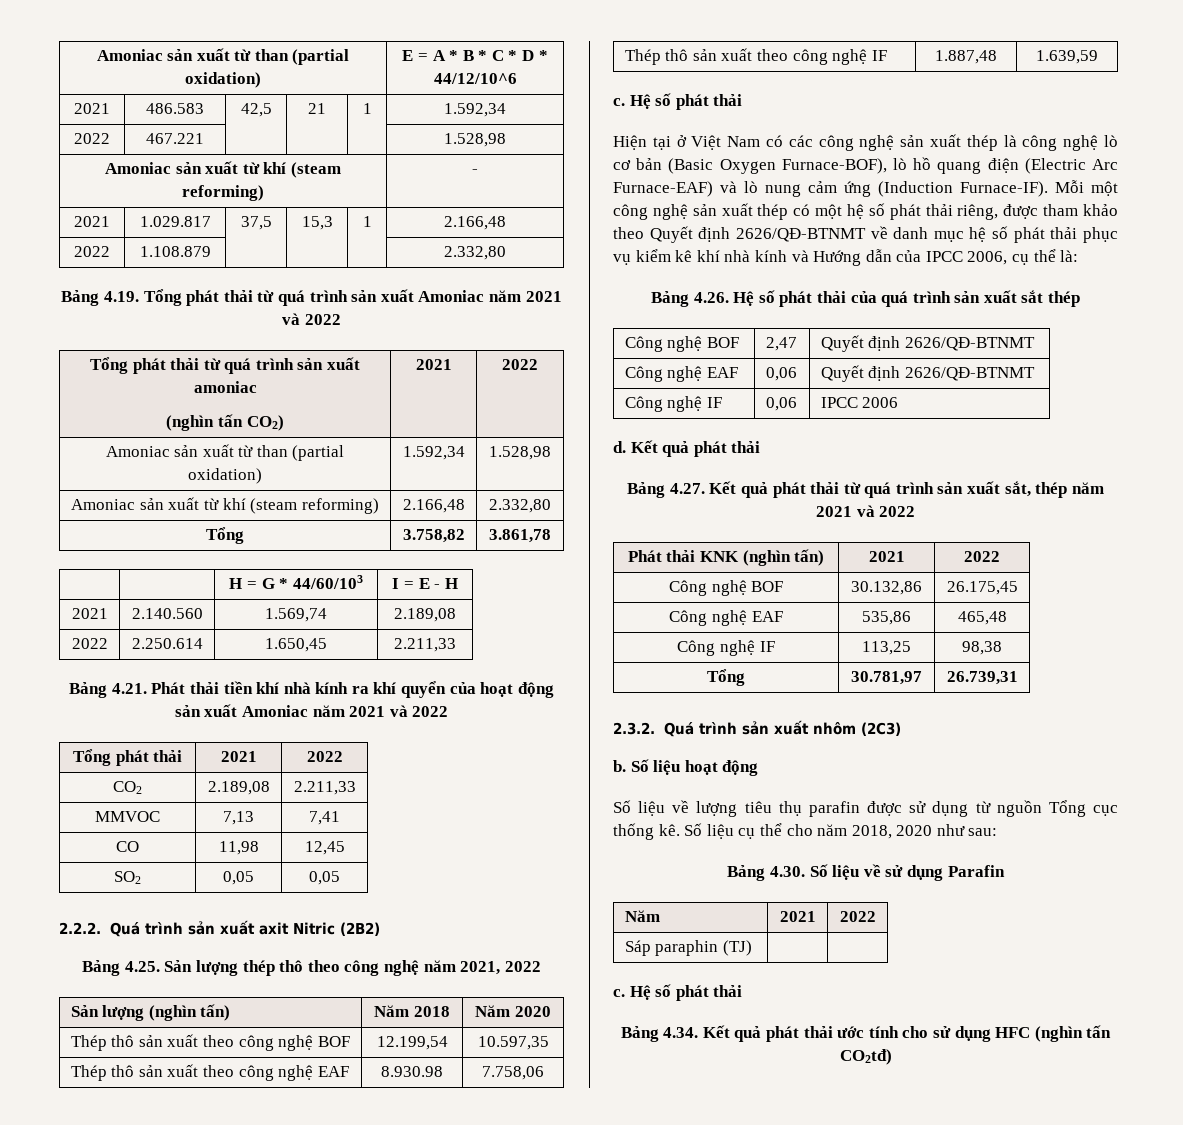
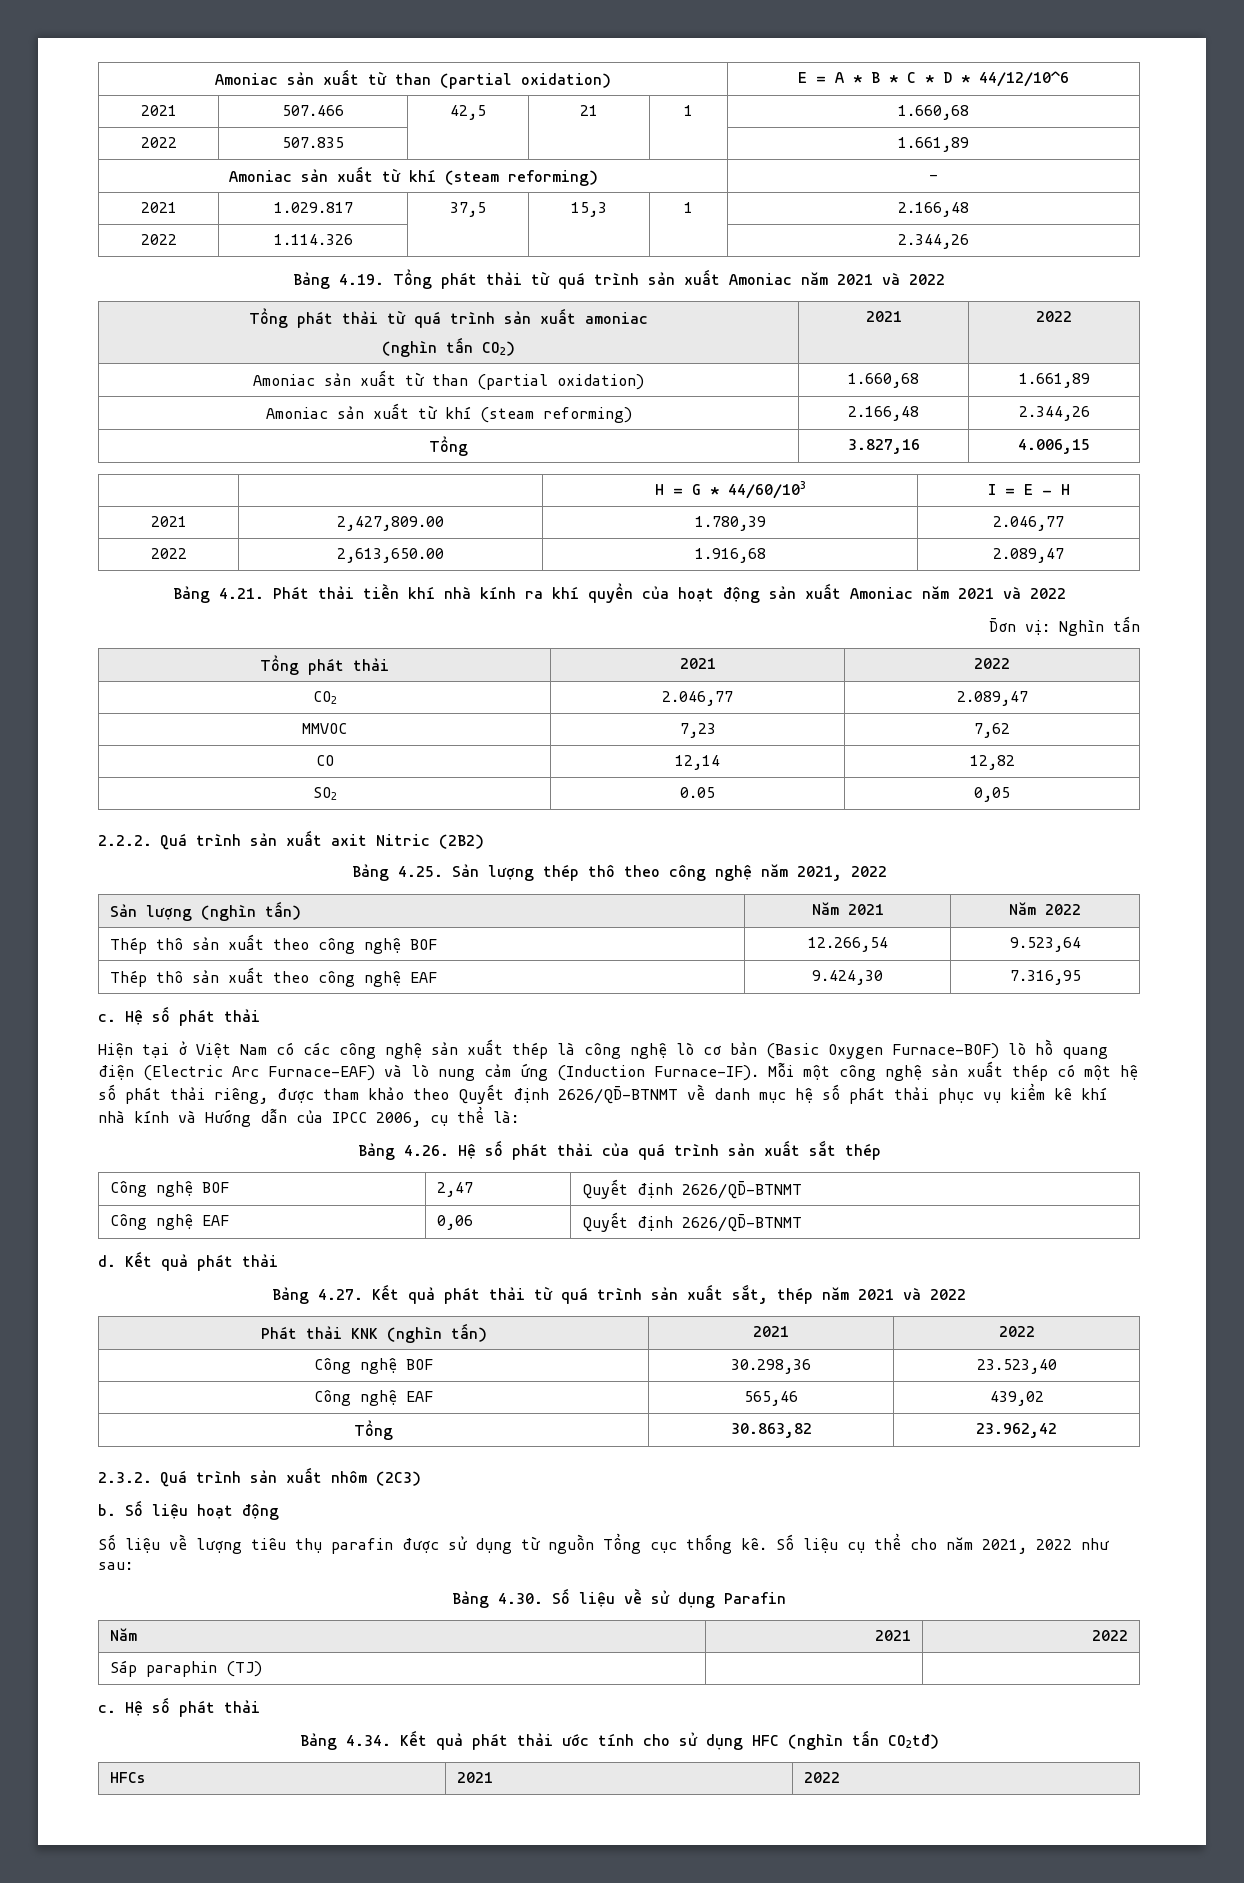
- 2021 | 486.583 | 42,5 | 21 | 1 | 1.592,34
- 2022 | 467.221 | | | | 1.528,98
+ 2021 | 507.466 | 42,5 | 21 | 1 | 1.660,68
+ 2022 | 507.835 | | | | 1.661,89
- 2022 | 1.108.879 | | | | 2.332,80
+ 2022 | 1.114.326 | | | | 2.344,26
- Amoniac sản xuất từ than (partial oxidation) | 1.592,34 | 1.528,98
+ Amoniac sản xuất từ than (partial oxidation) | 1.660,68 | 1.661,89
- Amoniac sản xuất từ khí (steam reforming) | 2.166,48 | 2.332,80
- Tổng | 3.758,82 | 3.861,78
+ Amoniac sản xuất từ khí (steam reforming) | 2.166,48 | 2.344,26
+ Tổng | 3.827,16 | 4.006,15
- 2021 | 2.140.560 | 1.569,74 | 2.189,08
- 2022 | 2.250.614 | 1.650,45 | 2.211,33
+ 2021 | 2,427,809.00 | 1.780,39 | 2.046,77
+ 2022 | 2,613,650.00 | 1.916,68 | 2.089,47
+ Đơn vị: Nghìn tấn
- CO2 | 2.189,08 | 2.211,33
+ CO2 | 2.046,77 | 2.089,47
- MMVOC | 7,13 | 7,41
+ MMVOC | 7,23 | 7,62
- CO | 11,98 | 12,45
+ CO | 12,14 | 12,82
- SO2 | 0,05 | 0,05
+ SO2 | 0.05 | 0,05
- Sản lượng (nghìn tấn) | Năm 2018 | Năm 2020
+ Sản lượng (nghìn tấn) | Năm 2021 | Năm 2022
- Thép thô sản xuất theo công nghệ BOF | 12.199,54 | 10.597,35
+ Thép thô sản xuất theo công nghệ BOF | 12.266,54 | 9.523,64
- Thép thô sản xuất theo công nghệ EAF | 8.930.98 | 7.758,06
- Thép thô sản xuất theo công nghệ IF | 1.887,48 | 1.639,59
+ Thép thô sản xuất theo công nghệ EAF | 9.424,30 | 7.316,95
- Hiện tại ở Việt Nam có các công nghệ sản xuất thép là công nghệ lò cơ bản (Basic Oxygen Furnace-BOF), lò hồ quang điện (Electric Arc Furnace-EAF) và lò nung cảm ứng (Induction Furnace-IF).
+ Hiện tại ở Việt Nam có các công nghệ sản xuất thép là công nghệ lò cơ bản (Basic Oxygen Furnace-BOF) lò hồ quang điện (Electric Arc Furnace-EAF) và lò nung cảm ứng (Induction Furnace-IF).
- Công nghệ IF | 0,06 | IPCC 2006
- Công nghệ BOF | 30.132,86 | 26.175,45
- Công nghệ EAF | 535,86 | 465,48
- Công nghệ IF | 113,25 | 98,38
- Tổng | 30.781,97 | 26.739,31
+ Công nghệ BOF | 30.298,36 | 23.523,40
+ Công nghệ EAF | 565,46 | 439,02
+ Tổng | 30.863,82 | 23.962,42
- Số liệu cụ thể cho năm 2018, 2020 như sau:
+ Số liệu cụ thể cho năm 2021, 2022 như sau:
+ HFCs | 2021 | 2022

